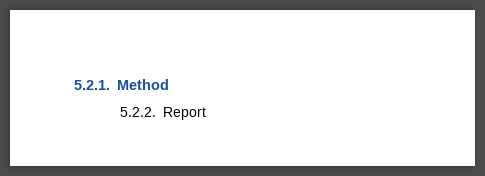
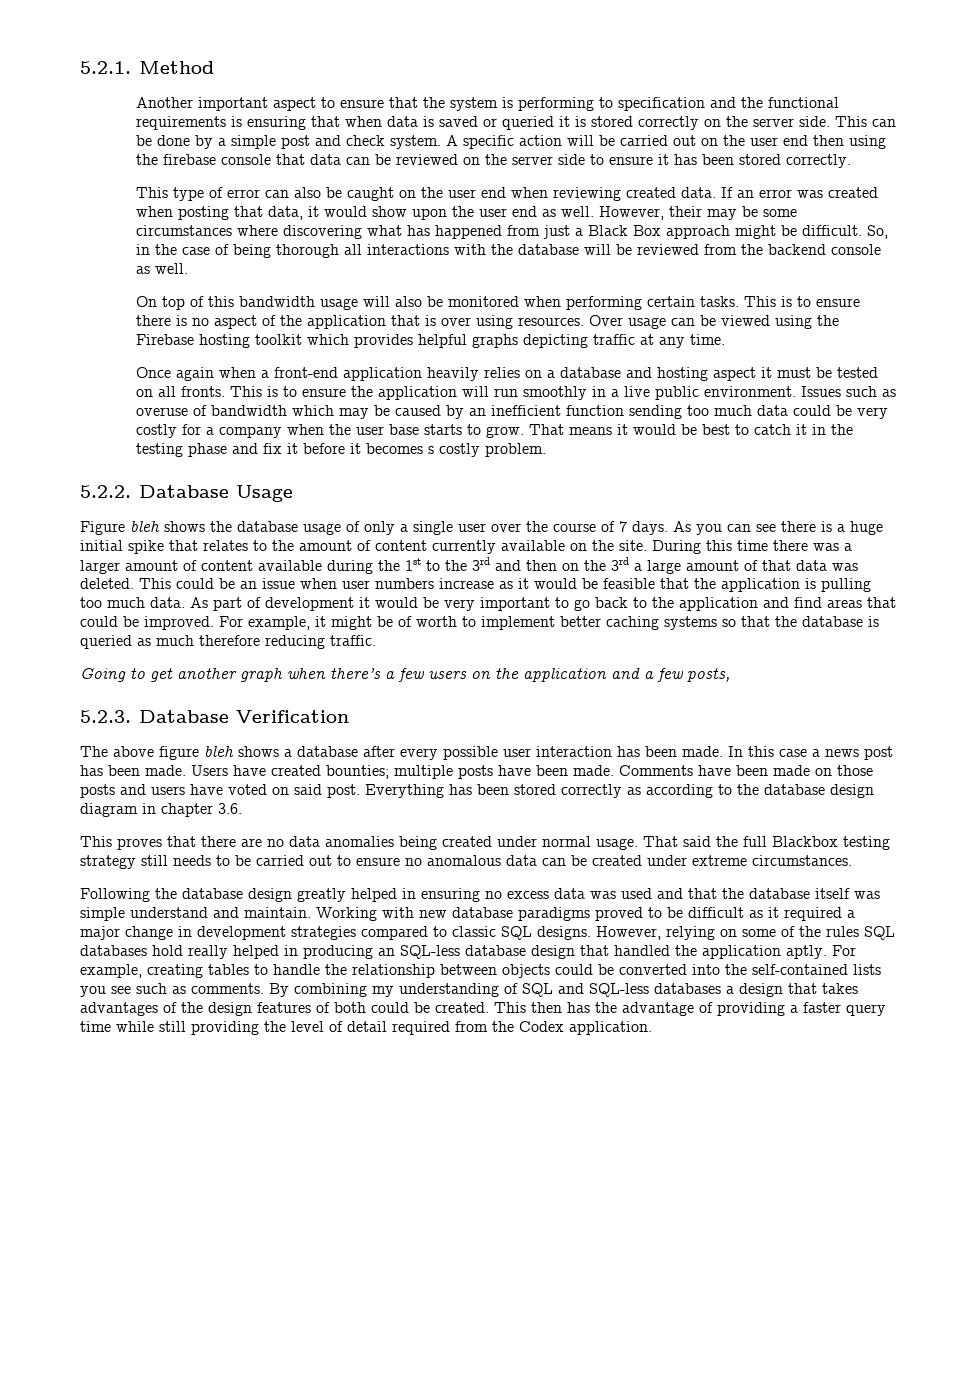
- 5.2.2. Report
+ Another important aspect to ensure that the system is performing to specification and the functional requirements is ensuring that when data is saved or queried it is stored correctly on the server side. This can be done by a simple post and check system. A specific action will be carried out on the user end then using the firebase console that data can be reviewed on the server side to ensure it has been stored correctly.
+ This type of error can also be caught on the user end when reviewing created data. If an error was created when posting that data, it would show upon the user end as well. However, their may be some circumstances where discovering what has happened from just a Black Box approach might be difficult. So, in the case of being thorough all interactions with the database will be reviewed from the backend console as well.
+ On top of this bandwidth usage will also be monitored when performing certain tasks. This is to ensure there is no aspect of the application that is over using resources. Over usage can be viewed using the Firebase hosting toolkit which provides helpful graphs depicting traffic at any time.
+ Once again when a front-end application heavily relies on a database and hosting aspect it must be tested on all fronts. This is to ensure the application will run smoothly in a live public environment. Issues such as overuse of bandwidth which may be caused by an inefficient function sending too much data could be very costly for a company when the user base starts to grow. That means it would be best to catch it in the testing phase and fix it before it becomes s costly problem.
+ 5.2.2. Database Usage
+ Figure bleh shows the database usage of only a single user over the course of 7 days. As you can see there is a huge initial spike that relates to the amount of content currently available on the site. During this time there was a larger amount of content available during the 1st to the 3rd and then on the 3rd a large amount of that data was deleted. This could be an issue when user numbers increase as it would be feasible that the application is pulling too much data. As part of development it would be very important to go back to the application and find areas that could be improved. For example, it might be of worth to implement better caching systems so that the database is queried as much therefore reducing traffic.
+ Going to get another graph when there’s a few users on the application and a few posts,
+ 5.2.3. Database Verification
+ The above figure bleh shows a database after every possible user interaction has been made. In this case a news post has been made. Users have created bounties; multiple posts have been made. Comments have been made on those posts and users have voted on said post. Everything has been stored correctly as according to the database design diagram in chapter 3.6.
+ This proves that there are no data anomalies being created under normal usage. That said the full Blackbox testing strategy still needs to be carried out to ensure no anomalous data can be created under extreme circumstances.
+ Following the database design greatly helped in ensuring no excess data was used and that the database itself was simple understand and maintain. Working with new database paradigms proved to be difficult as it required a major change in development strategies compared to classic SQL designs. However, relying on some of the rules SQL databases hold really helped in producing an SQL-less database design that handled the application aptly. For example, creating tables to handle the relationship between objects could be converted into the self-contained lists you see such as comments. By combining my understanding of SQL and SQL-less databases a design that takes advantages of the design features of both could be created. This then has the advantage of providing a faster query time while still providing the level of detail required from the Codex application.

